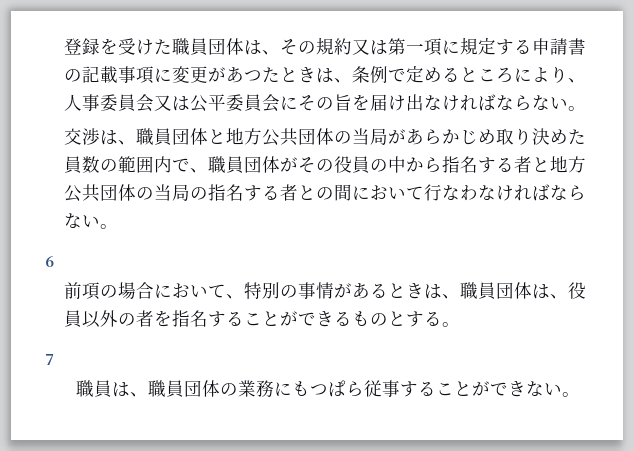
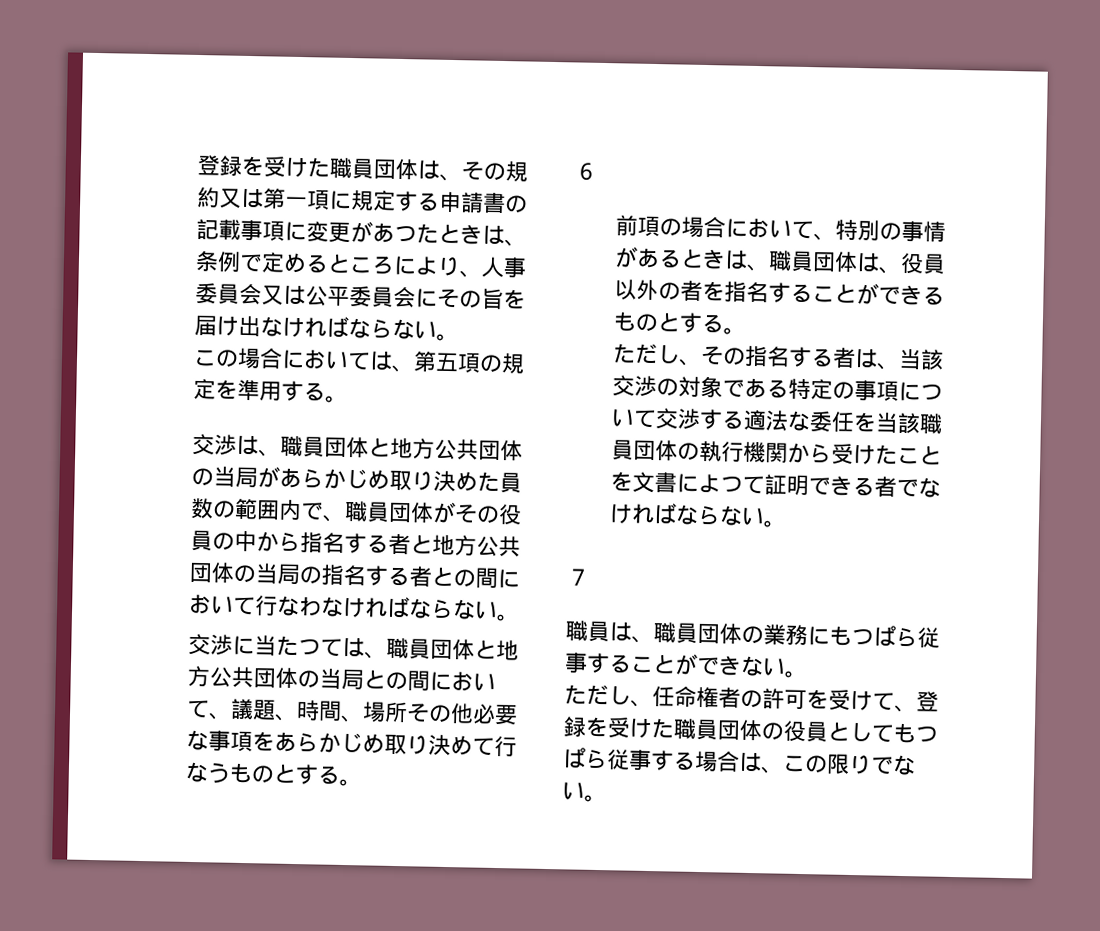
+ この場合においては、第五項の規定を準用する。
+ 交渉に当たつては、職員団体と地方公共団体の当局との間において、議題、時間、場所その他必要な事項をあらかじめ取り決めて行なうものとする。
+ ただし、その指名する者は、当該交渉の対象である特定の事項について交渉する適法な委任を当該職員団体の執行機関から受けたことを文書によつて証明できる者でなければならない。
+ ただし、任命権者の許可を受けて、登録を受けた職員団体の役員としてもつぱら従事する場合は、この限りでない。

